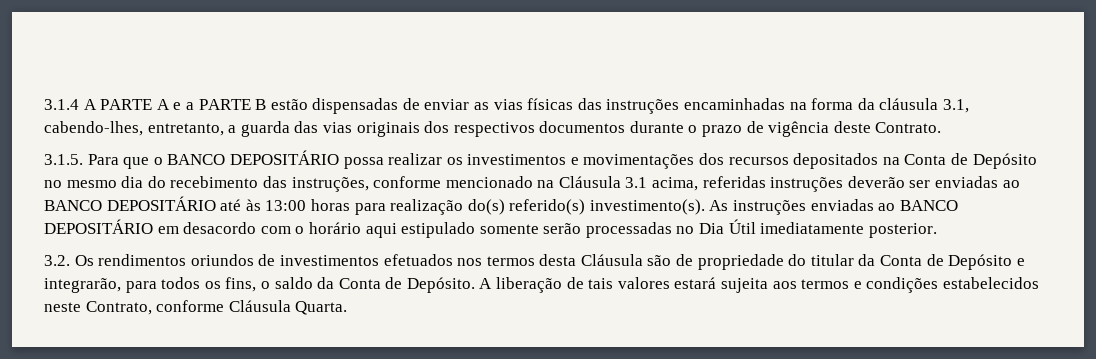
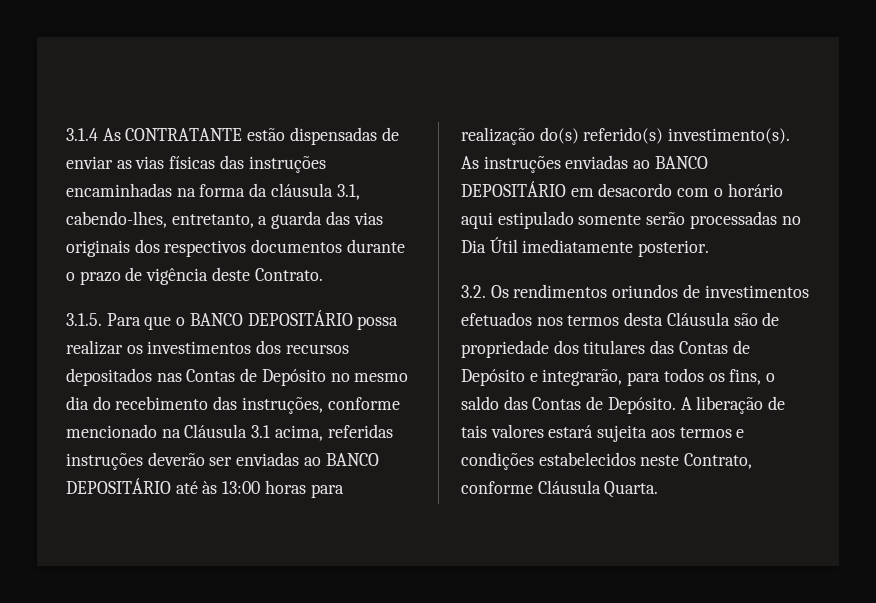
- 3.1.4 A PARTE A e a PARTE B estão dispensadas de enviar as vias físicas das instruções encaminhadas na forma da cláusula 3.1, cabendo-lhes, entretanto, a guarda das vias originais dos respectivos documentos durante o prazo de vigência deste Contrato.
+ 3.1.4 As CONTRATANTE estão dispensadas de enviar as vias físicas das instruções encaminhadas na forma da cláusula 3.1, cabendo-lhes, entretanto, a guarda das vias originais dos respectivos documentos durante o prazo de vigência deste Contrato.
- 3.1.5. Para que o BANCO DEPOSITÁRIO possa realizar os investimentos e movimentações dos recursos depositados na Conta de Depósito no mesmo dia do recebimento das instruções, conforme mencionado na Cláusula 3.1 acima, referidas instruções deverão ser enviadas ao BANCO DEPOSITÁRIO até às 13:00 horas para realização do(s) referido(s) investimento(s).
+ 3.1.5. Para que o BANCO DEPOSITÁRIO possa realizar os investimentos dos recursos depositados nas Contas de Depósito no mesmo dia do recebimento das instruções, conforme mencionado na Cláusula 3.1 acima, referidas instruções deverão ser enviadas ao BANCO DEPOSITÁRIO até às 13:00 horas para realização do(s) referido(s) investimento(s).
- 3.2. Os rendimentos oriundos de investimentos efetuados nos termos desta Cláusula são de propriedade do titular da Conta de Depósito e integrarão, para todos os fins, o saldo da Conta de Depósito.
+ 3.2. Os rendimentos oriundos de investimentos efetuados nos termos desta Cláusula são de propriedade dos titulares das Contas de Depósito e integrarão, para todos os fins, o saldo das Contas de Depósito.

